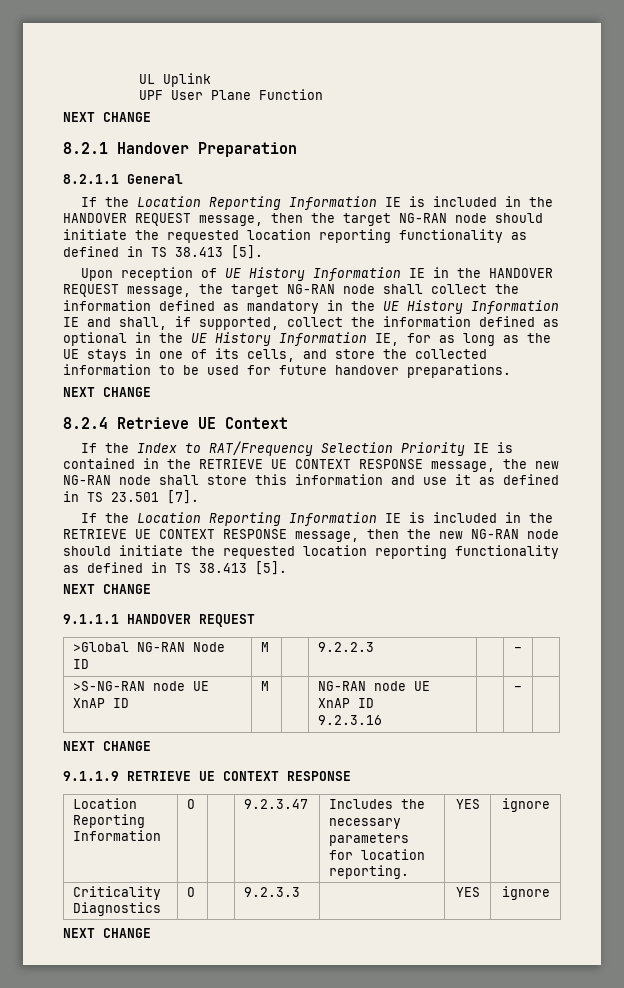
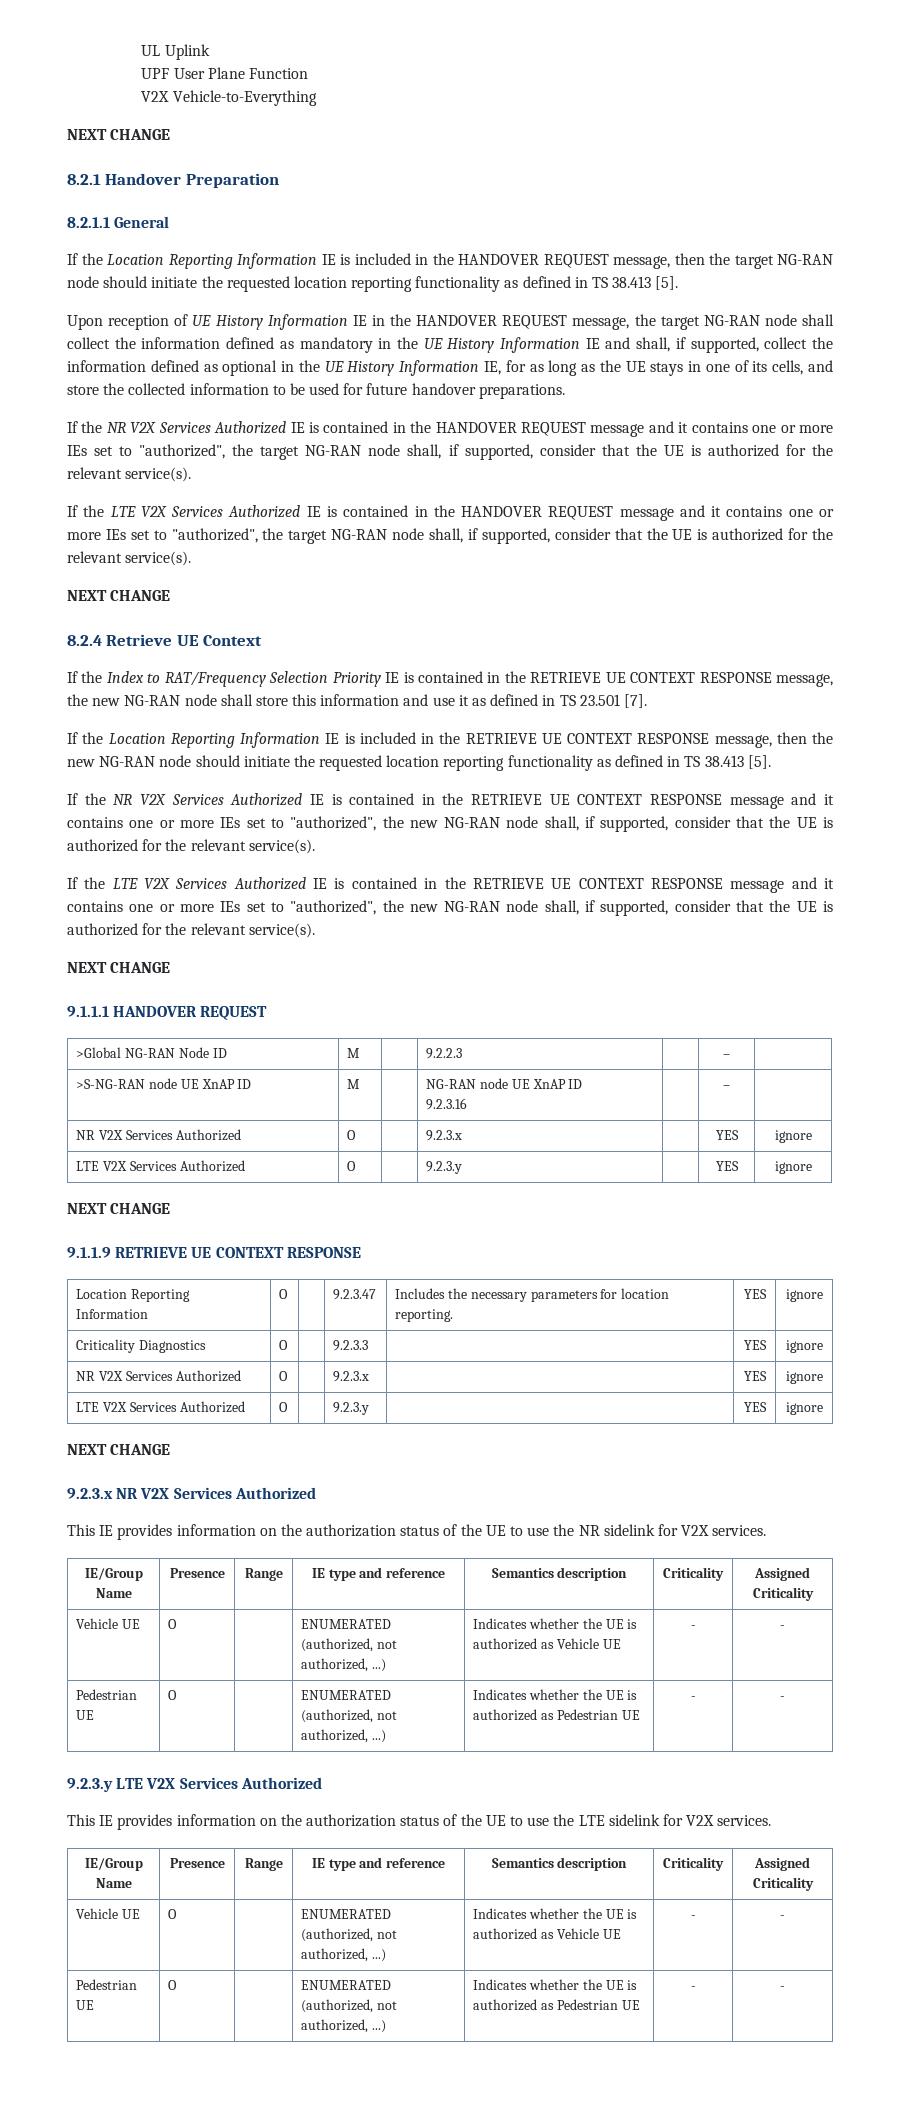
+ V2X Vehicle-to-Everything
+ If the NR V2X Services Authorized IE is contained in the HANDOVER REQUEST message and it contains one or more IEs set to "authorized", the target NG-RAN node shall, if supported, consider that the UE is authorized for the relevant service(s).
+ If the LTE V2X Services Authorized IE is contained in the HANDOVER REQUEST message and it contains one or more IEs set to "authorized", the target NG-RAN node shall, if supported, consider that the UE is authorized for the relevant service(s).
+ If the NR V2X Services Authorized IE is contained in the RETRIEVE UE CONTEXT RESPONSE message and it contains one or more IEs set to "authorized", the new NG-RAN node shall, if supported, consider that the UE is authorized for the relevant service(s).
+ If the LTE V2X Services Authorized IE is contained in the RETRIEVE UE CONTEXT RESPONSE message and it contains one or more IEs set to "authorized", the new NG-RAN node shall, if supported, consider that the UE is authorized for the relevant service(s).
  >S-NG-RAN node UE XnAP ID | M | | NG-RAN node UE XnAP ID
  9.2.3.16 | | – |
+ NR V2X Services Authorized | O | | 9.2.3.x | | YES | ignore
+ LTE V2X Services Authorized | O | | 9.2.3.y | | YES | ignore
  Criticality Diagnostics | O | | 9.2.3.3 | | YES | ignore
+ NR V2X Services Authorized | O | | 9.2.3.x | | YES | ignore
+ LTE V2X Services Authorized | O | | 9.2.3.y | | YES | ignore
  NEXT CHANGE
+ 9.2.3.x NR V2X Services Authorized
+ This IE provides information on the authorization status of the UE to use the NR sidelink for V2X services.
+ IE/Group Name | Presence | Range | IE type and reference | Semantics description | Criticality | Assigned Criticality
+ Vehicle UE | O | | ENUMERATED (authorized, not authorized, ...) | Indicates whether the UE is authorized as Vehicle UE | - | -
+ Pedestrian UE | O | | ENUMERATED (authorized, not authorized, ...) | Indicates whether the UE is authorized as Pedestrian UE | - | -
+ 9.2.3.y LTE V2X Services Authorized
+ This IE provides information on the authorization status of the UE to use the LTE sidelink for V2X services.
+ IE/Group Name | Presence | Range | IE type and reference | Semantics description | Criticality | Assigned Criticality
+ Vehicle UE | O | | ENUMERATED (authorized, not authorized, ...) | Indicates whether the UE is authorized as Vehicle UE | - | -
+ Pedestrian UE | O | | ENUMERATED (authorized, not authorized, ...) | Indicates whether the UE is authorized as Pedestrian UE | - | -

